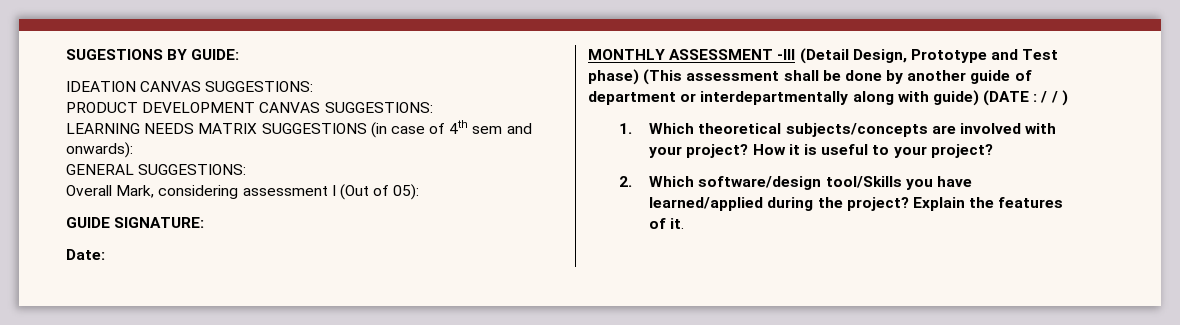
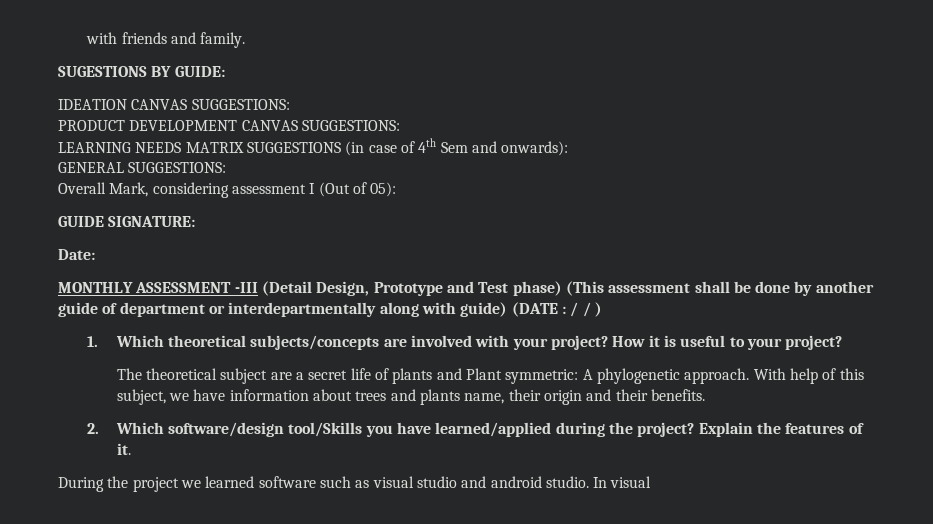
+ with friends and family.
- LEARNING NEEDS MATRIX SUGGESTIONS (in case of 4th sem and onwards):
+ LEARNING NEEDS MATRIX SUGGESTIONS (in case of 4th Sem and onwards):
+ The theoretical subject are a secret life of plants and Plant symmetric: A phylogenetic approach. With help of this subject, we have information about trees and plants name, their origin and their benefits.
+ During the project we learned software such as visual studio and android studio. In visual

